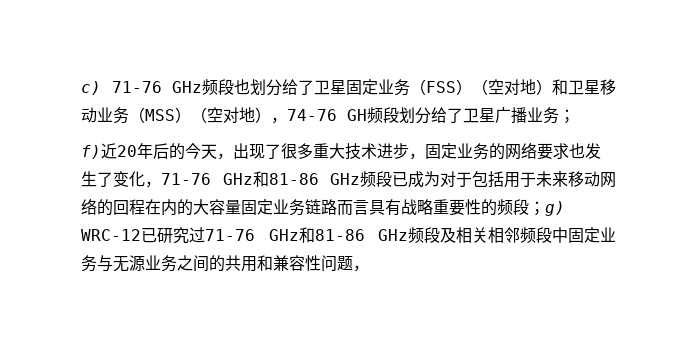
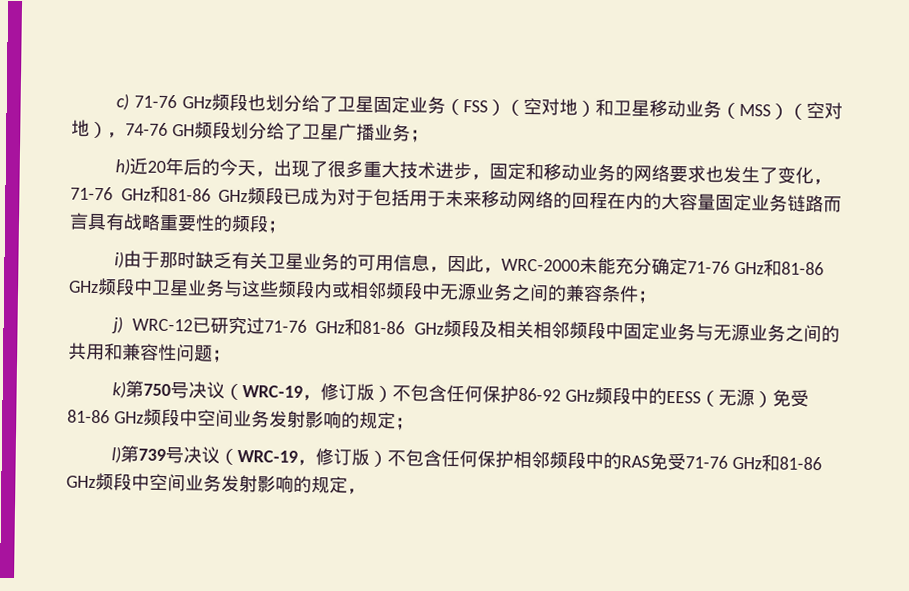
- f)近20年后的今天，出现了很多重大技术进步，固定业务的网络要求也发生了变化，71-76 GHz和81-86 GHz频段已成为对于包括用于未来移动网络的回程在内的大容量固定业务链路而言具有战略重要性的频段；g) WRC-12已研究过71-76 GHz和81-86 GHz频段及相关相邻频段中固定业务与无源业务之间的共用和兼容性问题，
+ h)近20年后的今天，出现了很多重大技术进步，固定和移动业务的网络要求也发生了变化，71-76 GHz和81-86 GHz频段已成为对于包括用于未来移动网络的回程在内的大容量固定业务链路而言具有战略重要性的频段；
+ i)由于那时缺乏有关卫星业务的可用信息，因此，WRC-2000未能充分确定71-76 GHz和81-86 GHz频段中卫星业务与这些频段内或相邻频段中无源业务之间的兼容条件；
+ j) WRC-12已研究过71-76 GHz和81-86 GHz频段及相关相邻频段中固定业务与无源业务之间的共用和兼容性问题；
+ k)第750号决议（WRC-19，修订版）不包含任何保护86-92 GHz频段中的EESS（无源）免受81-86 GHz频段中空间业务发射影响的规定；
+ l)第739号决议（WRC-19，修订版）不包含任何保护相邻频段中的RAS免受71-76 GHz和81-86 GHz频段中空间业务发射影响的规定，

